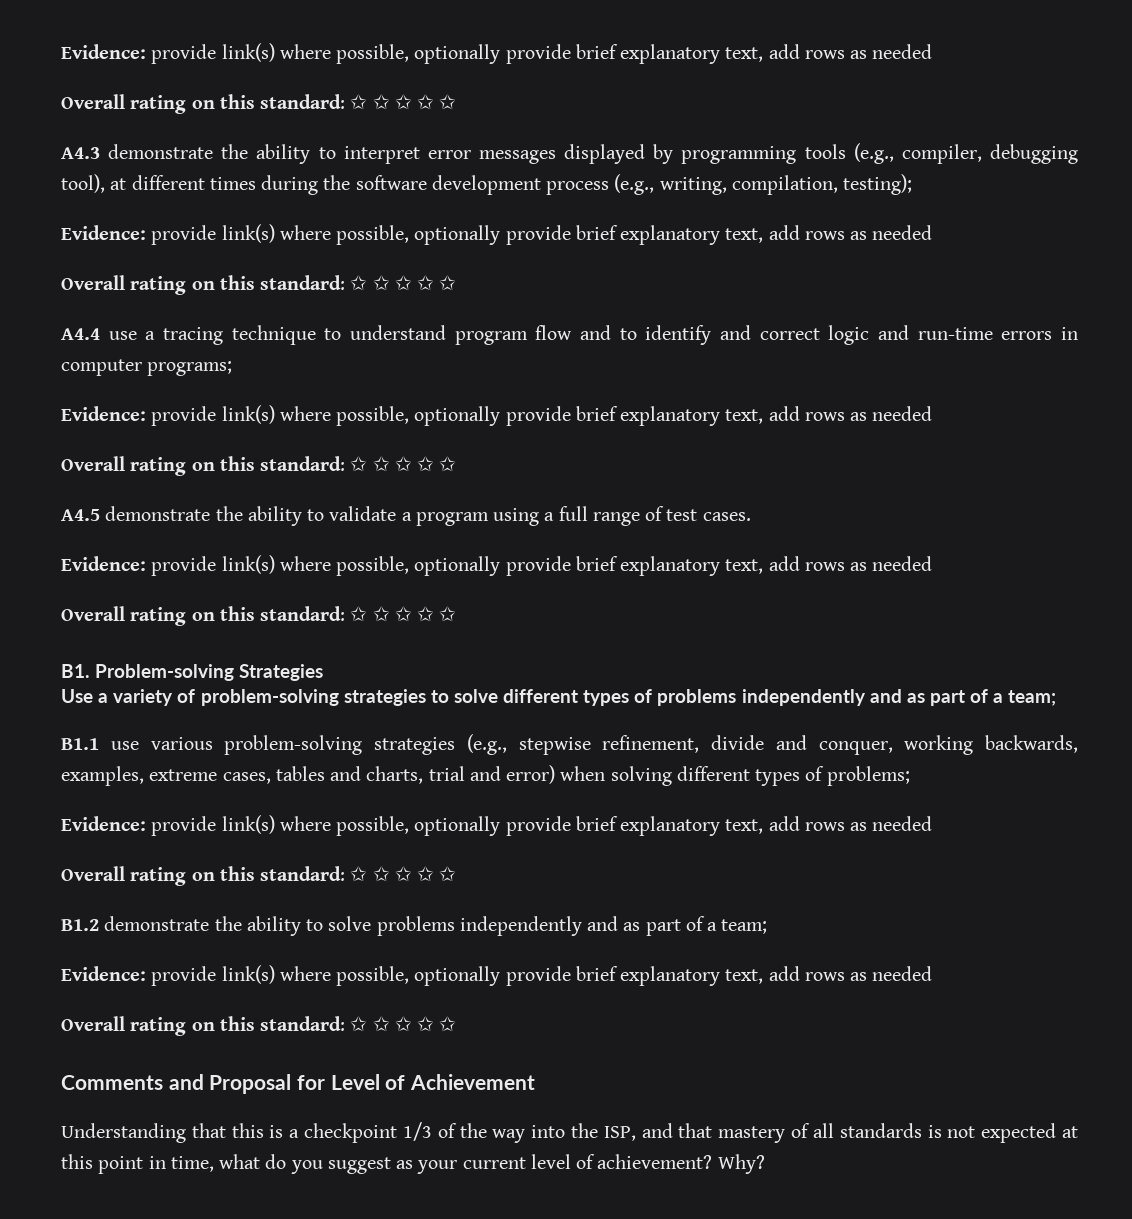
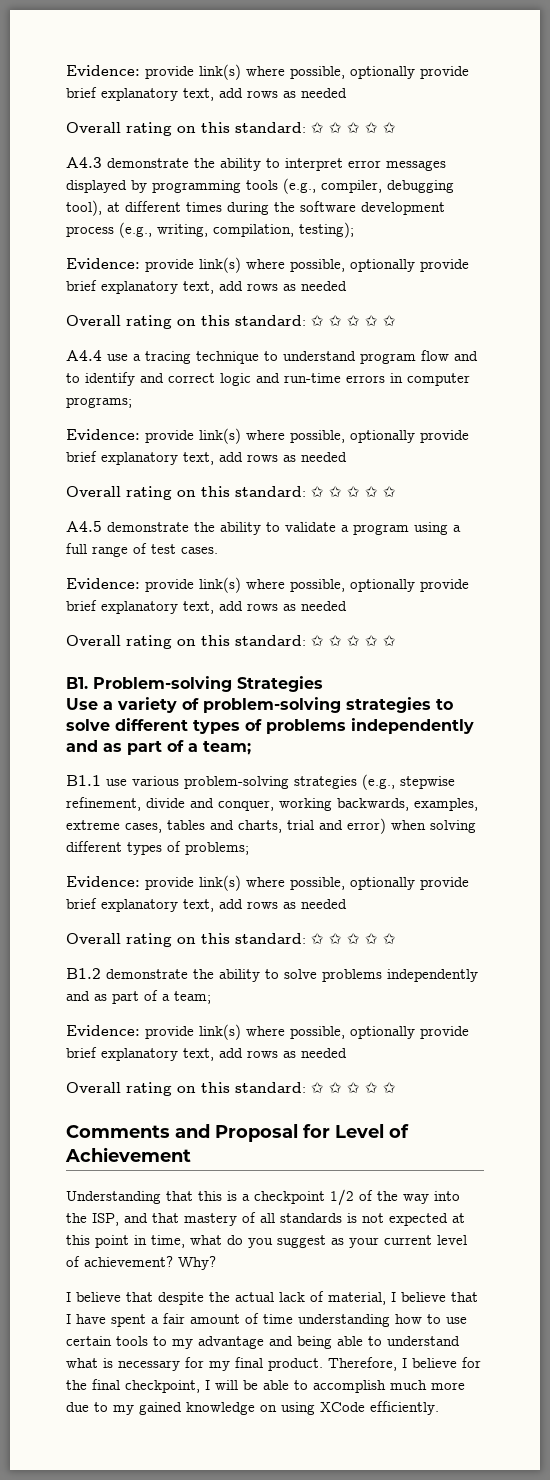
- Understanding that this is a checkpoint 1/3 of the way into the ISP, and that mastery of all standards is not expected at this point in time, what do you suggest as your current level of achievement?
+ Understanding that this is a checkpoint 1/2 of the way into the ISP, and that mastery of all standards is not expected at this point in time, what do you suggest as your current level of achievement?
+ I believe that despite the actual lack of material, I believe that I have spent a fair amount of time understanding how to use certain tools to my advantage and being able to understand what is necessary for my final product. Therefore, I believe for the final checkpoint, I will be able to accomplish much more due to my gained knowledge on using XCode efficiently.

